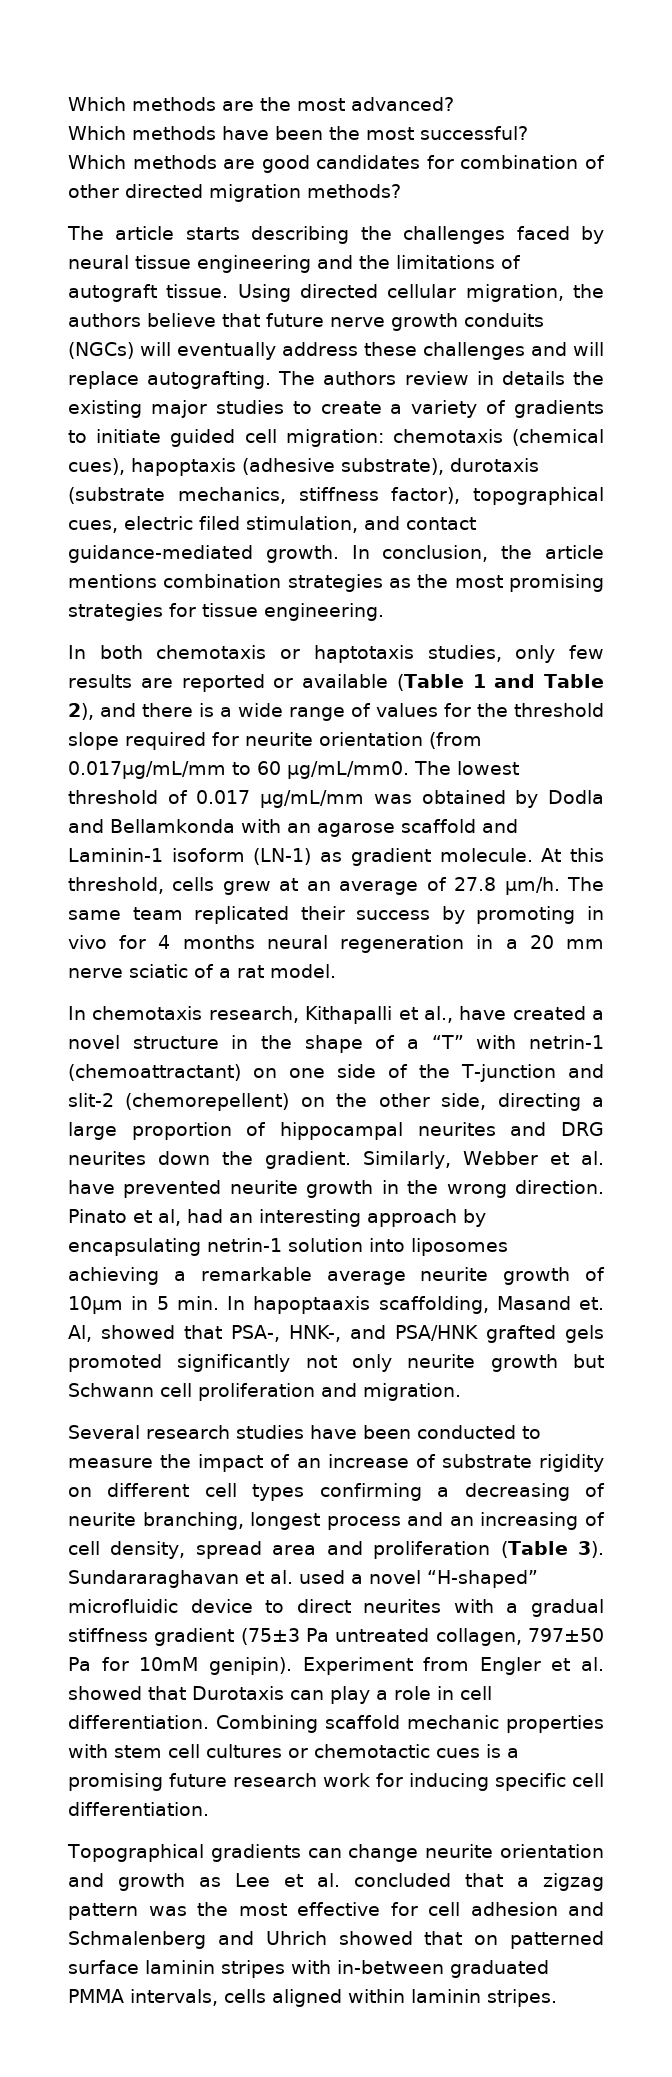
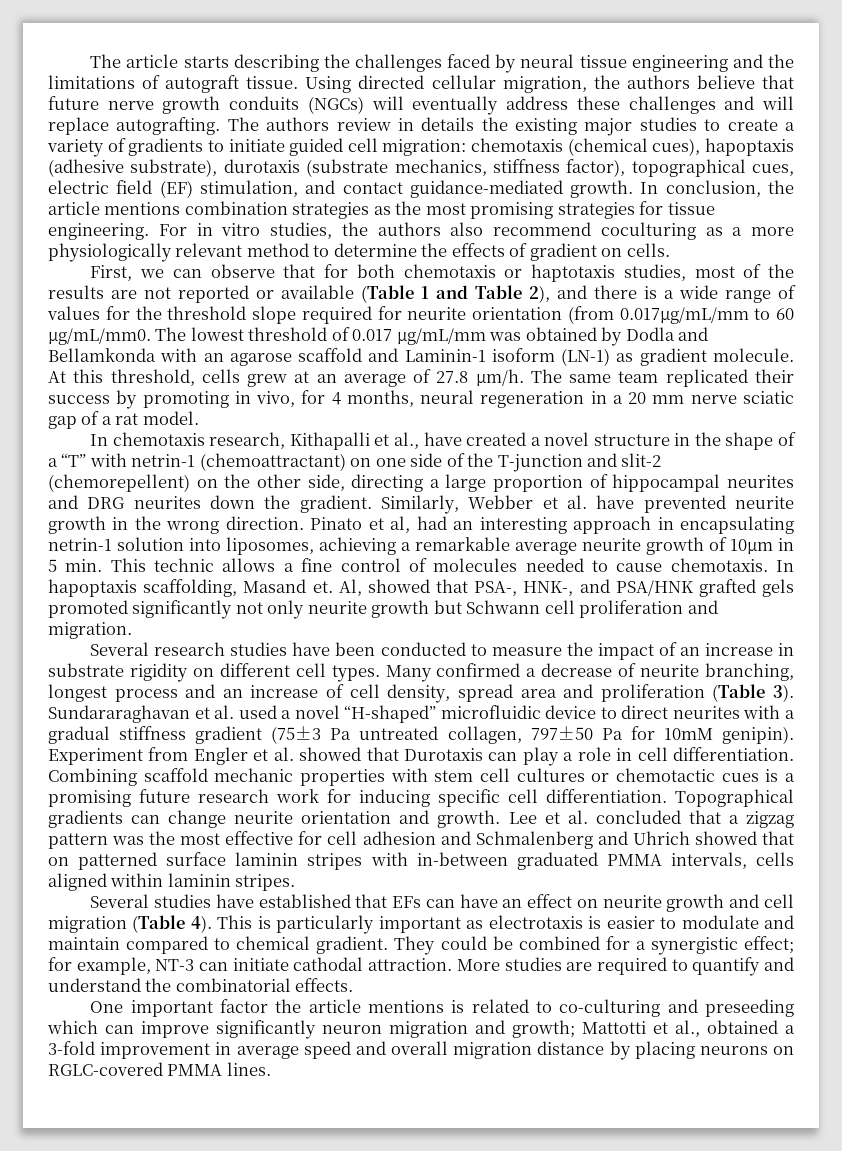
- Which methods are the most advanced?
- Which methods have been the most successful?
- Which methods are good candidates for combination of other directed migration methods?
- The authors review in details the existing major studies to create a variety of gradients to initiate guided cell migration: chemotaxis (chemical cues), hapoptaxis (adhesive substrate), durotaxis (substrate mechanics, stiffness factor), topographical cues, electric filed stimulation, and contact guidance-mediated growth.
+ The authors review in details the existing major studies to create a variety of gradients to initiate guided cell migration: chemotaxis (chemical cues), hapoptaxis (adhesive substrate), durotaxis (substrate mechanics, stiffness factor), topographical cues, electric field (EF) stimulation, and contact guidance-mediated growth.
- In conclusion, the article mentions combination strategies as the most promising strategies for tissue engineering.
- In both chemotaxis or haptotaxis studies, only few results are reported or available (Table 1 and Table 2), and there is a wide range of values for the threshold slope required for neurite orientation (from 0.017μg/mL/mm to 60 μg/mL/mm0.
+ In conclusion, the article mentions combination strategies as the most promising strategies for tissue engineering. For in vitro studies, the authors also recommend coculturing as a more physiologically relevant method to determine the effects of gradient on cells.
+ First, we can observe that for both chemotaxis or haptotaxis studies, most of the results are not reported or available (Table 1 and Table 2), and there is a wide range of values for the threshold slope required for neurite orientation (from 0.017μg/mL/mm to 60 μg/mL/mm0.
- The same team replicated their success by promoting in vivo for 4 months neural regeneration in a 20 mm nerve sciatic of a rat model.
+ The same team replicated their success by promoting in vivo, for 4 months, neural regeneration in a 20 mm nerve sciatic gap of a rat model.
- Pinato et al, had an interesting approach by encapsulating netrin-1 solution into liposomes achieving a remarkable average neurite growth of 10μm in 5 min. In hapoptaaxis scaffolding, Masand et.
+ Pinato et al, had an interesting approach in encapsulating netrin-1 solution into liposomes, achieving a remarkable average neurite growth of 10μm in 5 min. This technic allows a fine control of molecules needed to cause chemotaxis. In hapoptaxis scaffolding, Masand et.
- Several research studies have been conducted to measure the impact of an increase of substrate rigidity on different cell types confirming a decreasing of neurite branching, longest process and an increasing of cell density, spread area and proliferation (Table 3).
+ Several research studies have been conducted to measure the impact of an increase in substrate rigidity on different cell types. Many confirmed a decrease of neurite branching, longest process and an increase of cell density, spread area and proliferation (Table 3).
- Combining scaffold mechanic properties with stem cell cultures or chemotactic cues is a promising future research work for inducing specific cell differentiation.
- Topographical gradients can change neurite orientation and growth as Lee et al. concluded that a zigzag pattern was the most effective for cell adhesion and Schmalenberg and Uhrich showed that on patterned surface laminin stripes with in-between graduated PMMA intervals, cells aligned within laminin stripes.
+ Combining scaffold mechanic properties with stem cell cultures or chemotactic cues is a promising future research work for inducing specific cell differentiation. Topographical gradients can change neurite orientation and growth. Lee et al. concluded that a zigzag pattern was the most effective for cell adhesion and Schmalenberg and Uhrich showed that on patterned surface laminin stripes with in-between graduated PMMA intervals, cells aligned within laminin stripes.
+ Several studies have established that EFs can have an effect on neurite growth and cell migration (Table 4). This is particularly important as electrotaxis is easier to modulate and maintain compared to chemical gradient. They could be combined for a synergistic effect; for example, NT-3 can initiate cathodal attraction. More studies are required to quantify and understand the combinatorial effects.
+ One important factor the article mentions is related to co-culturing and preseeding which can improve significantly neuron migration and growth; Mattotti et al., obtained a 3-fold improvement in average speed and overall migration distance by placing neurons on RGLC-covered PMMA lines.

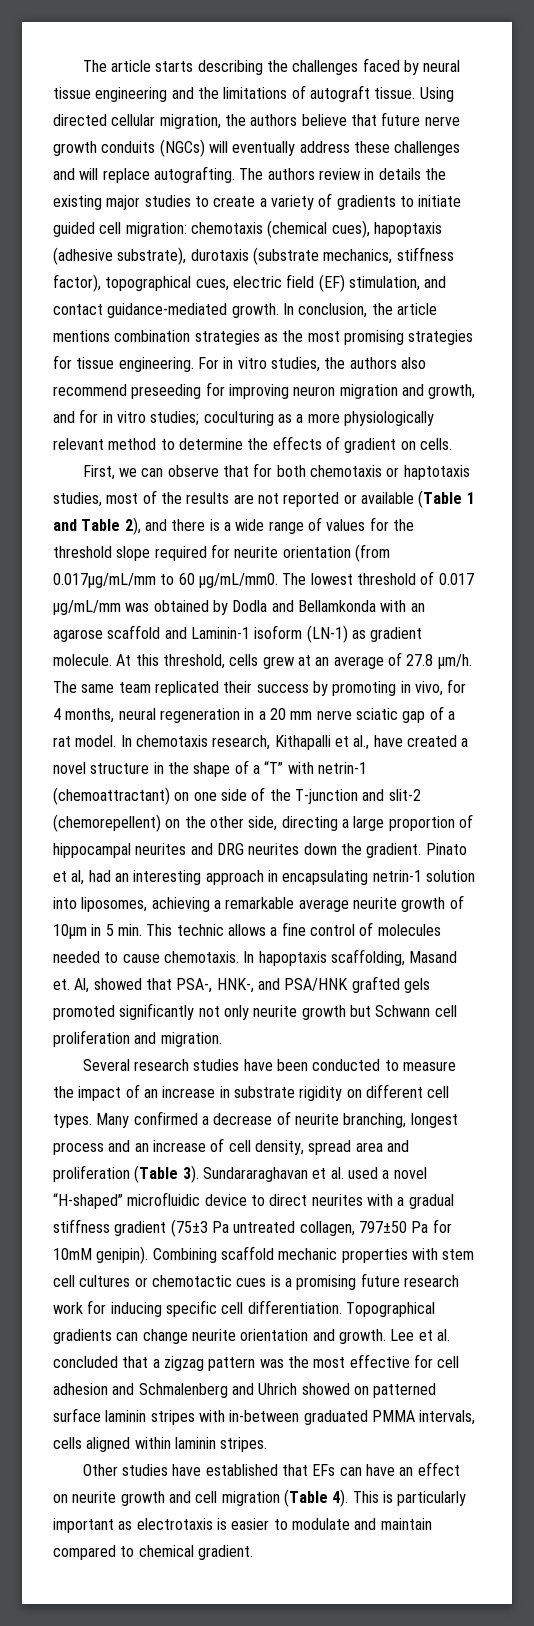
- For in vitro studies, the authors also recommend coculturing as a more physiologically relevant method to determine the effects of gradient on cells.
+ For in vitro studies, the authors also recommend preseeding for improving neuron migration and growth, and for in vitro studies; coculturing as a more physiologically relevant method to determine the effects of gradient on cells.
- The same team replicated their success by promoting in vivo, for 4 months, neural regeneration in a 20 mm nerve sciatic gap of a rat model.
- In chemotaxis research, Kithapalli et al., have created a novel structure in the shape of a “T” with netrin-1 (chemoattractant) on one side of the T-junction and slit-2 (chemorepellent) on the other side, directing a large proportion of hippocampal neurites and DRG neurites down the gradient.
+ The same team replicated their success by promoting in vivo, for 4 months, neural regeneration in a 20 mm nerve sciatic gap of a rat model. In chemotaxis research, Kithapalli et al., have created a novel structure in the shape of a “T” with netrin-1 (chemoattractant) on one side of the T-junction and slit-2 (chemorepellent) on the other side, directing a large proportion of hippocampal neurites and DRG neurites down the gradient.
- Similarly, Webber et al. have prevented neurite growth in the wrong direction.
- Experiment from Engler et al. showed that Durotaxis can play a role in cell differentiation.
- Lee et al. concluded that a zigzag pattern was the most effective for cell adhesion and Schmalenberg and Uhrich showed that on patterned surface laminin stripes with in-between graduated PMMA intervals, cells aligned within laminin stripes.
+ Lee et al. concluded that a zigzag pattern was the most effective for cell adhesion and Schmalenberg and Uhrich showed on patterned surface laminin stripes with in-between graduated PMMA intervals, cells aligned within laminin stripes.
- Several studies have established that EFs can have an effect on neurite growth and cell migration (Table 4).
+ Other studies have established that EFs can have an effect on neurite growth and cell migration (Table 4).
- They could be combined for a synergistic effect; for example, NT-3 can initiate cathodal attraction. More studies are required to quantify and understand the combinatorial effects.
- One important factor the article mentions is related to co-culturing and preseeding which can improve significantly neuron migration and growth; Mattotti et al., obtained a 3-fold improvement in average speed and overall migration distance by placing neurons on RGLC-covered PMMA lines.

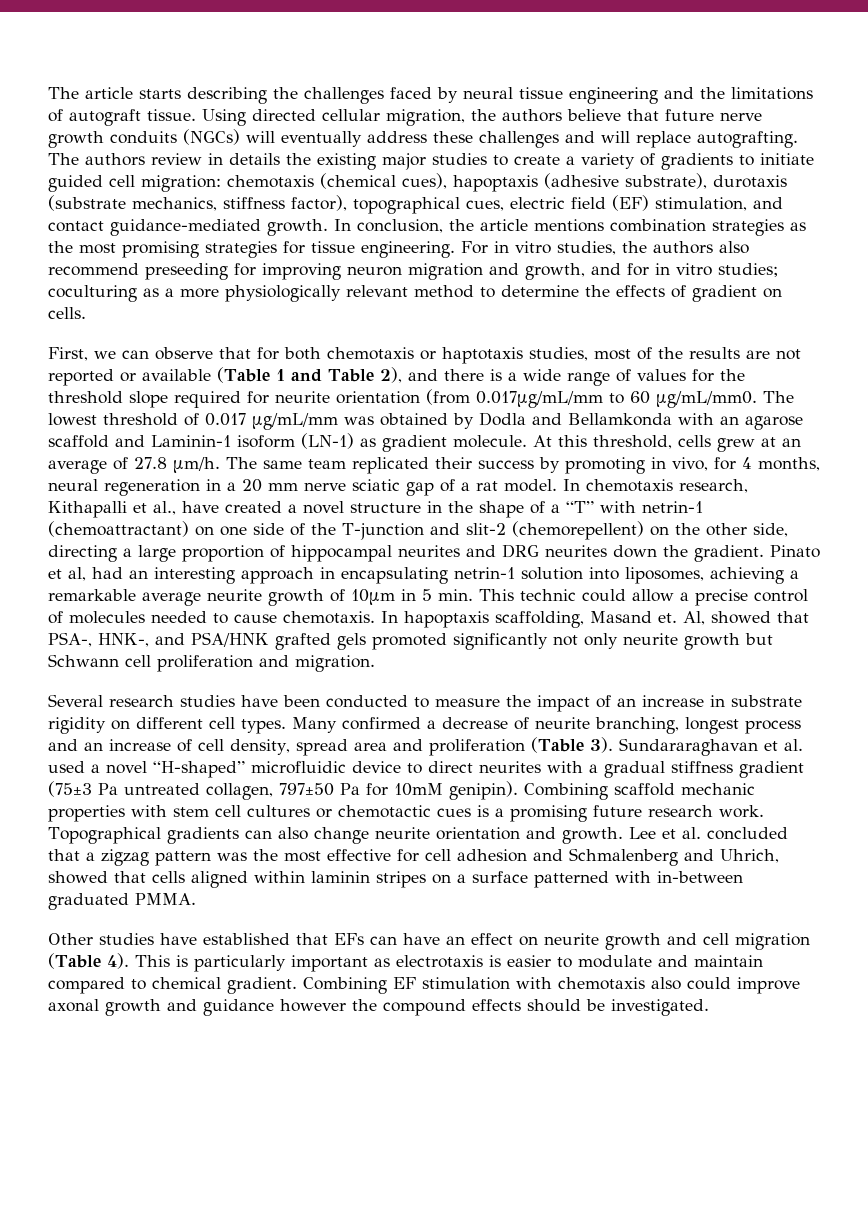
- Pinato et al, had an interesting approach in encapsulating netrin-1 solution into liposomes, achieving a remarkable average neurite growth of 10μm in 5 min. This technic allows a fine control of molecules needed to cause chemotaxis.
+ Pinato et al, had an interesting approach in encapsulating netrin-1 solution into liposomes, achieving a remarkable average neurite growth of 10μm in 5 min. This technic could allow a precise control of molecules needed to cause chemotaxis.
- Combining scaffold mechanic properties with stem cell cultures or chemotactic cues is a promising future research work for inducing specific cell differentiation.
+ Combining scaffold mechanic properties with stem cell cultures or chemotactic cues is a promising future research work.
- Topographical gradients can change neurite orientation and growth.
+ Topographical gradients can also change neurite orientation and growth.
- Lee et al. concluded that a zigzag pattern was the most effective for cell adhesion and Schmalenberg and Uhrich showed on patterned surface laminin stripes with in-between graduated PMMA intervals, cells aligned within laminin stripes.
+ Lee et al. concluded that a zigzag pattern was the most effective for cell adhesion and Schmalenberg and Uhrich, showed that cells aligned within laminin stripes on a surface patterned with in-between graduated PMMA.
+ Combining EF stimulation with chemotaxis also could improve axonal growth and guidance however the compound effects should be investigated.

